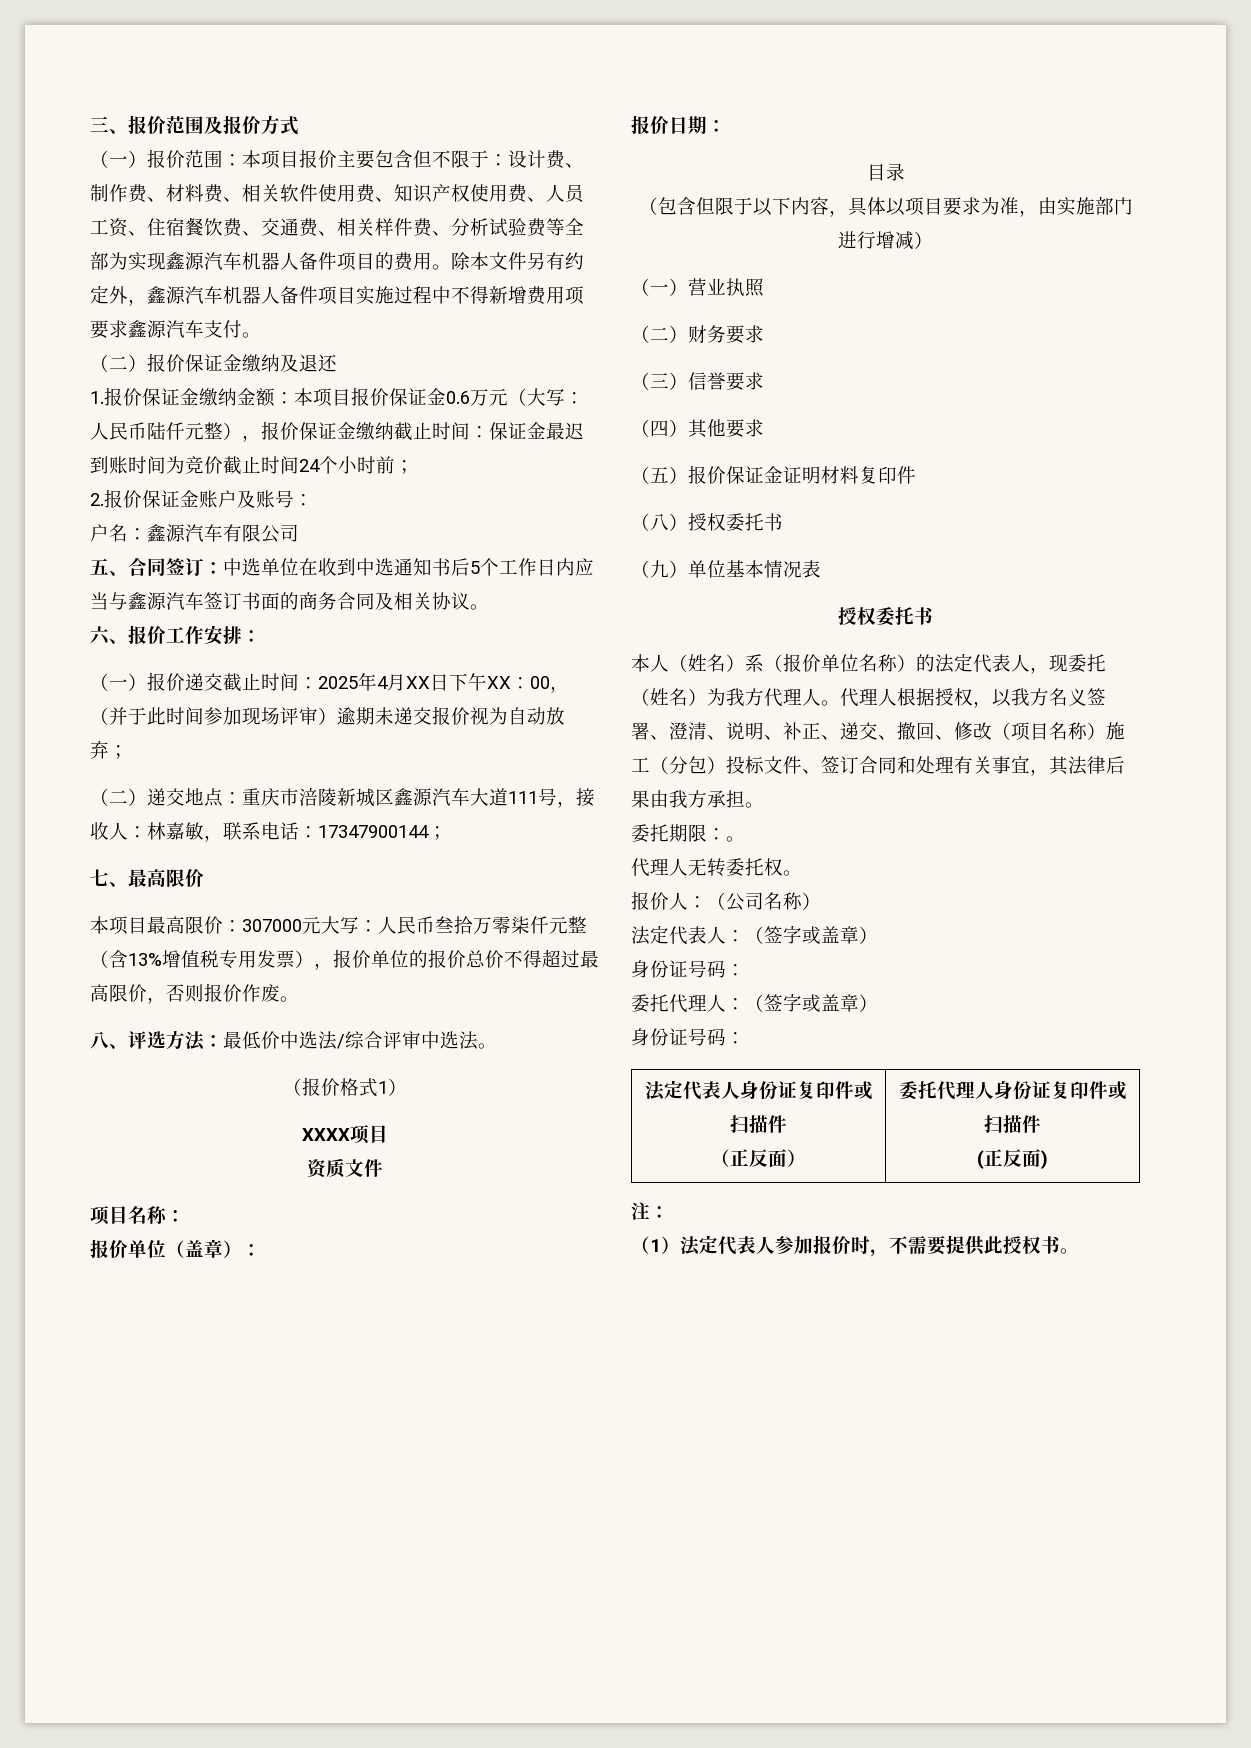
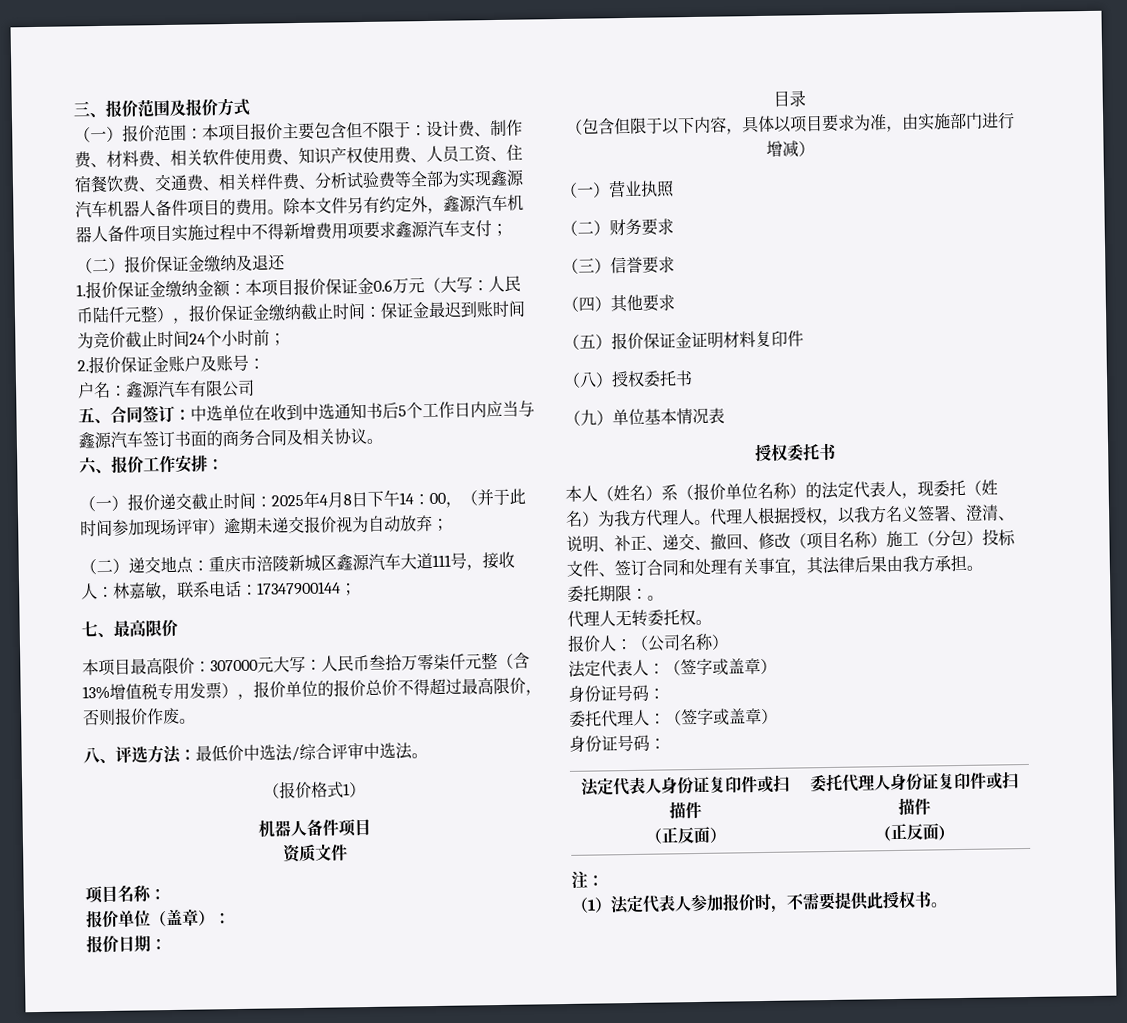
- 除本文件另有约定外，鑫源汽车机器人备件项目实施过程中不得新增费用项要求鑫源汽车支付。
+ 除本文件另有约定外，鑫源汽车机器人备件项目实施过程中不得新增费用项要求鑫源汽车支付；
- （一）报价递交截止时间：2025年4月XX日下午XX：00，（并于此时间参加现场评审）逾期未递交报价视为自动放弃；
+ （一）报价递交截止时间：2025年4月8日下午14：00，（并于此时间参加现场评审）逾期未递交报价视为自动放弃；
  （报价格式1）
- XXXX项目
+ 机器人备件项目

